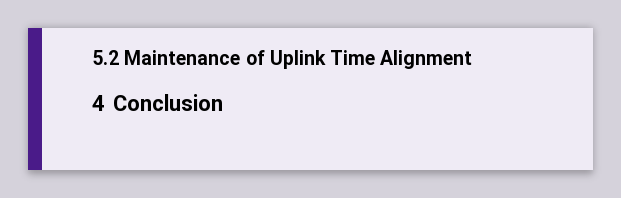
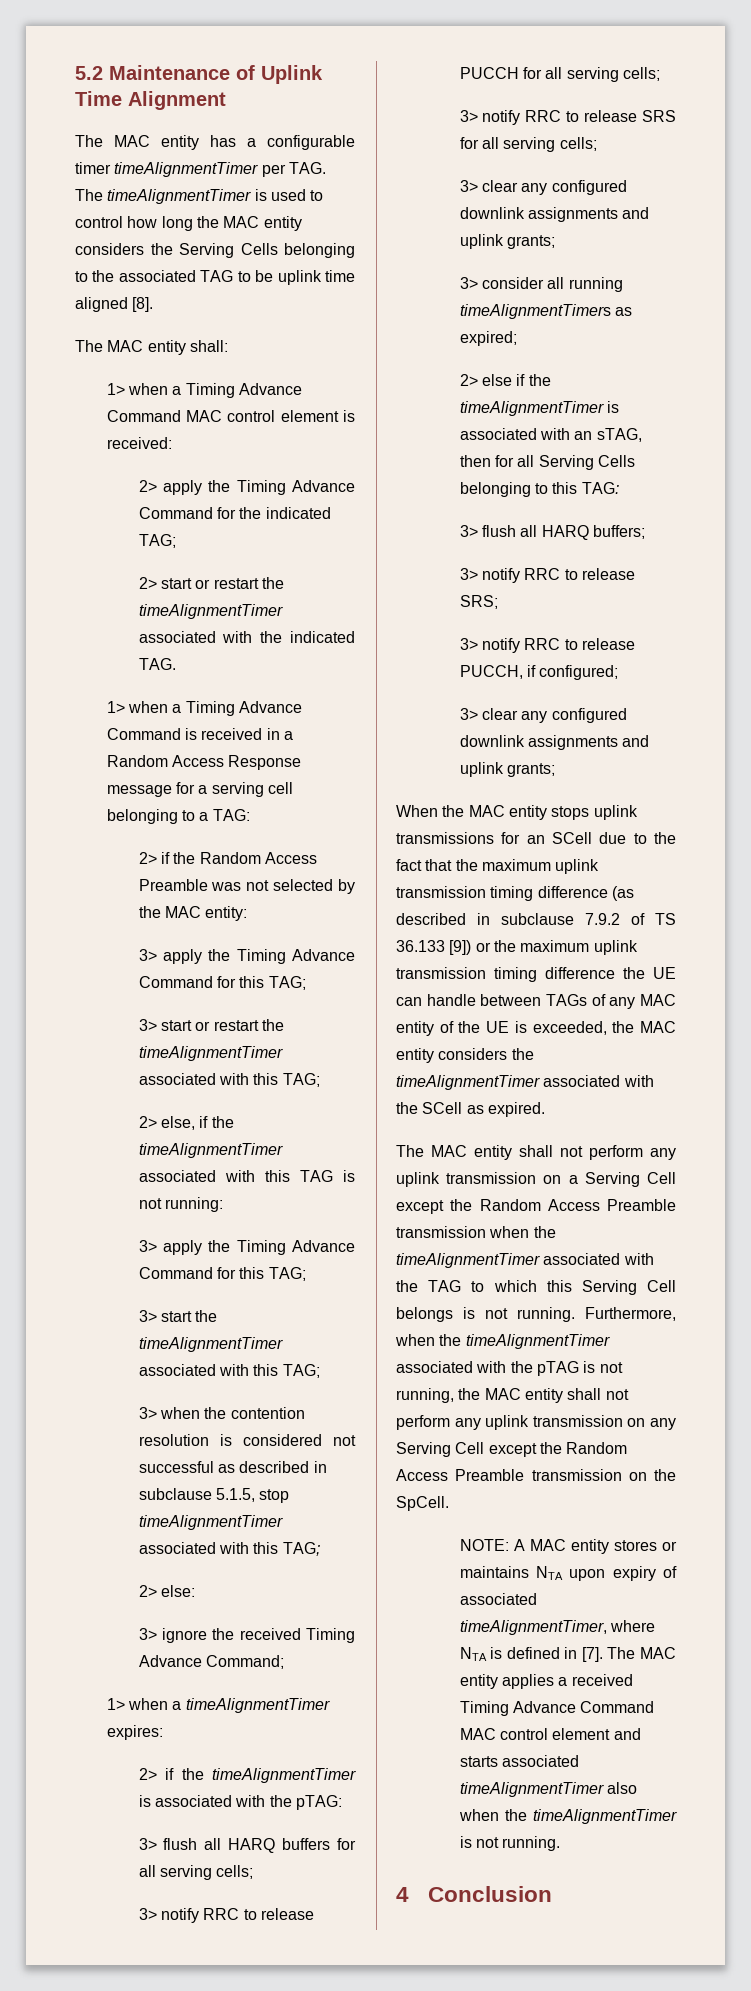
+ The MAC entity has a configurable timer timeAlignmentTimer per TAG. The timeAlignmentTimer is used to control how long the MAC entity considers the Serving Cells belonging to the associated TAG to be uplink time aligned [8].
+ The MAC entity shall:
+ 1> when a Timing Advance Command MAC control element is received:
+ 2> apply the Timing Advance Command for the indicated TAG;
+ 2> start or restart the timeAlignmentTimer associated with the indicated TAG.
+ 1> when a Timing Advance Command is received in a Random Access Response message for a serving cell belonging to a TAG:
+ 2> if the Random Access Preamble was not selected by the MAC entity:
+ 3> apply the Timing Advance Command for this TAG;
+ 3> start or restart the timeAlignmentTimer associated with this TAG;
+ 2> else, if the timeAlignmentTimer associated with this TAG is not running:
+ 3> apply the Timing Advance Command for this TAG;
+ 3> start the timeAlignmentTimer associated with this TAG;
+ 3> when the contention resolution is considered not successful as described in subclause 5.1.5, stop timeAlignmentTimer associated with this TAG;
+ 2> else:
+ 3> ignore the received Timing Advance Command;
+ 1> when a timeAlignmentTimer expires:
+ 2> if the timeAlignmentTimer is associated with the pTAG:
+ 3> flush all HARQ buffers for all serving cells;
+ 3> notify RRC to release PUCCH for all serving cells;
+ 3> notify RRC to release SRS for all serving cells;
+ 3> clear any configured downlink assignments and uplink grants;
+ 3> consider all running timeAlignmentTimers as expired;
+ 2> else if the timeAlignmentTimer is associated with an sTAG, then for all Serving Cells belonging to this TAG:
+ 3> flush all HARQ buffers;
+ 3> notify RRC to release SRS;
+ 3> notify RRC to release PUCCH, if configured;
+ 3> clear any configured downlink assignments and uplink grants;
+ When the MAC entity stops uplink transmissions for an SCell due to the fact that the maximum uplink transmission timing difference (as described in subclause 7.9.2 of TS 36.133 [9]) or the maximum uplink transmission timing difference the UE can handle between TAGs of any MAC entity of the UE is exceeded, the MAC entity considers the timeAlignmentTimer associated with the SCell as expired.
+ The MAC entity shall not perform any uplink transmission on a Serving Cell except the Random Access Preamble transmission when the timeAlignmentTimer associated with the TAG to which this Serving Cell belongs is not running. Furthermore, when the timeAlignmentTimer associated with the pTAG is not running, the MAC entity shall not perform any uplink transmission on any Serving Cell except the Random Access Preamble transmission on the SpCell.
+ NOTE: A MAC entity stores or maintains NTA upon expiry of associated timeAlignmentTimer, where NTA is defined in [7]. The MAC entity applies a received Timing Advance Command MAC control element and starts associated timeAlignmentTimer also when the timeAlignmentTimer is not running.

